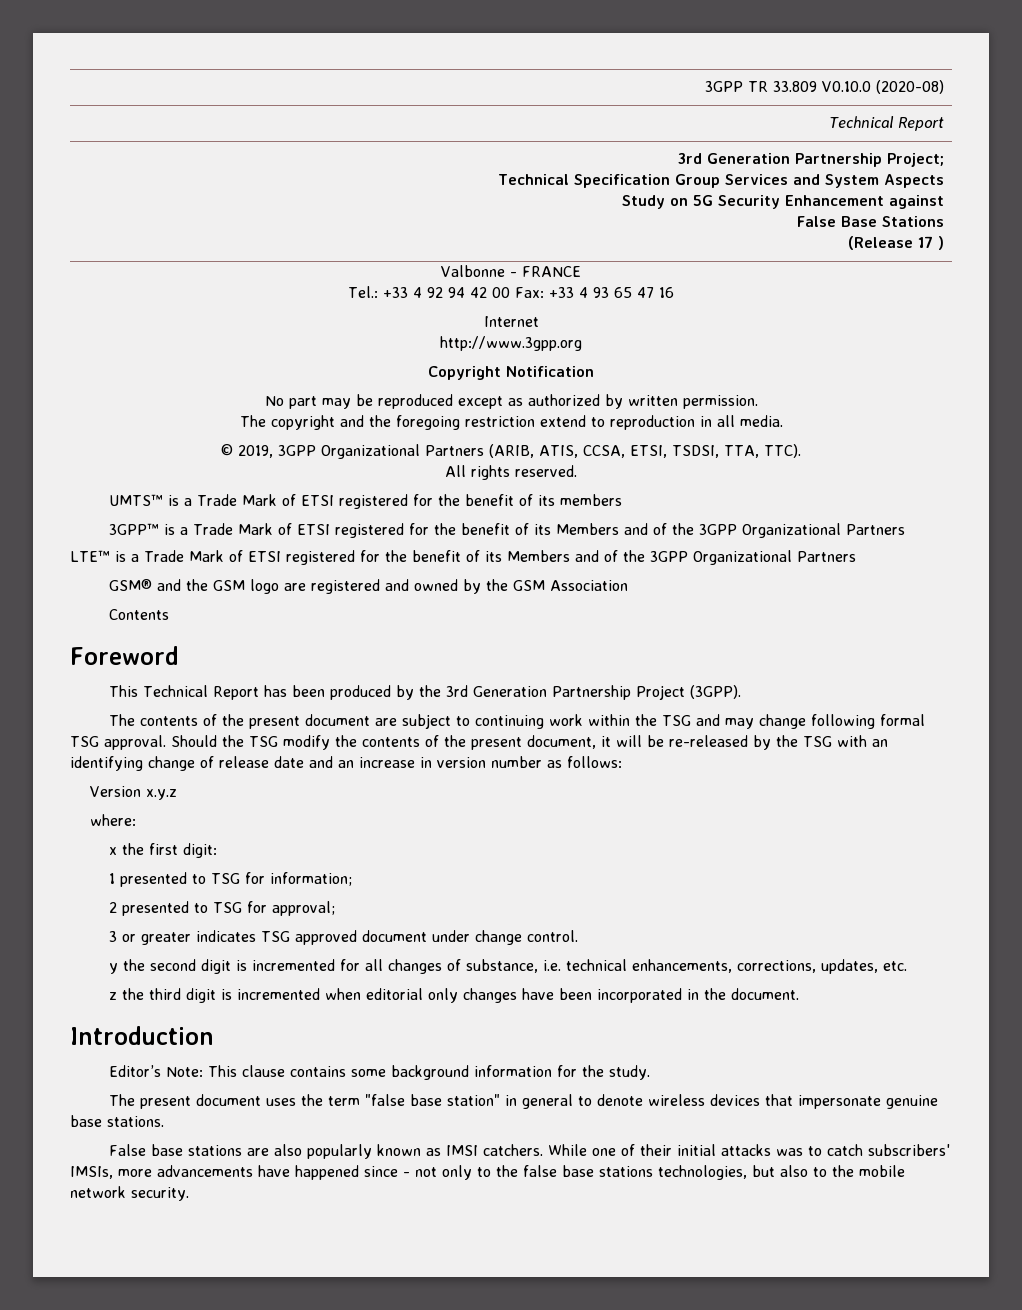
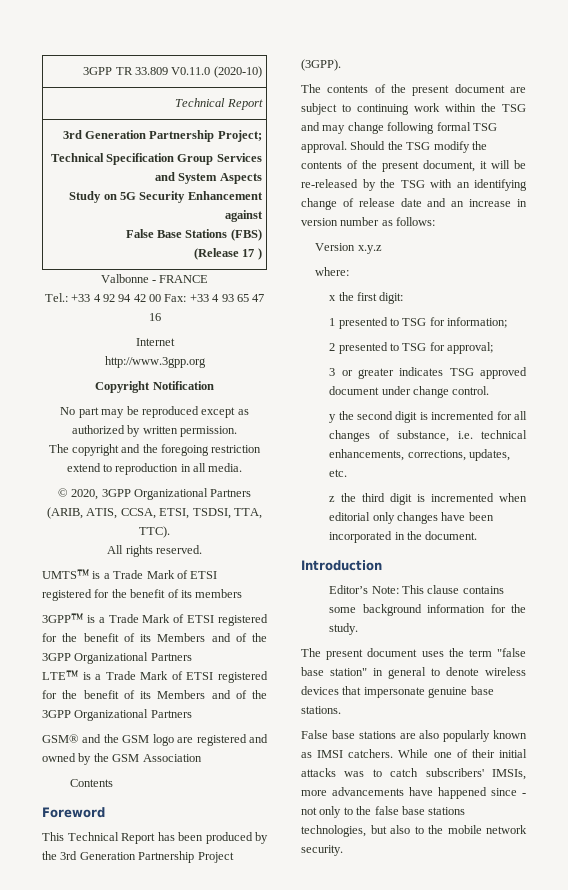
- 3GPP TR 33.809 V0.10.0 (2020-08)
+ 3GPP TR 33.809 V0.11.0 (2020-10)
  3rd Generation Partnership Project;
  Technical Specification Group Services and System Aspects
  Study on 5G Security Enhancement against
- False Base Stations
+ False Base Stations (FBS)
- © 2019, 3GPP Organizational Partners (ARIB, ATIS, CCSA, ETSI, TSDSI, TTA, TTC).
+ © 2020, 3GPP Organizational Partners (ARIB, ATIS, CCSA, ETSI, TSDSI, TTA, TTC).

